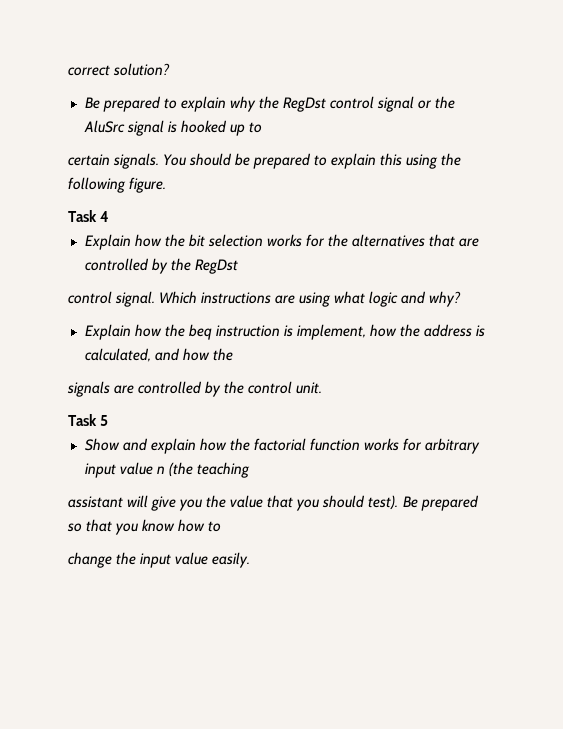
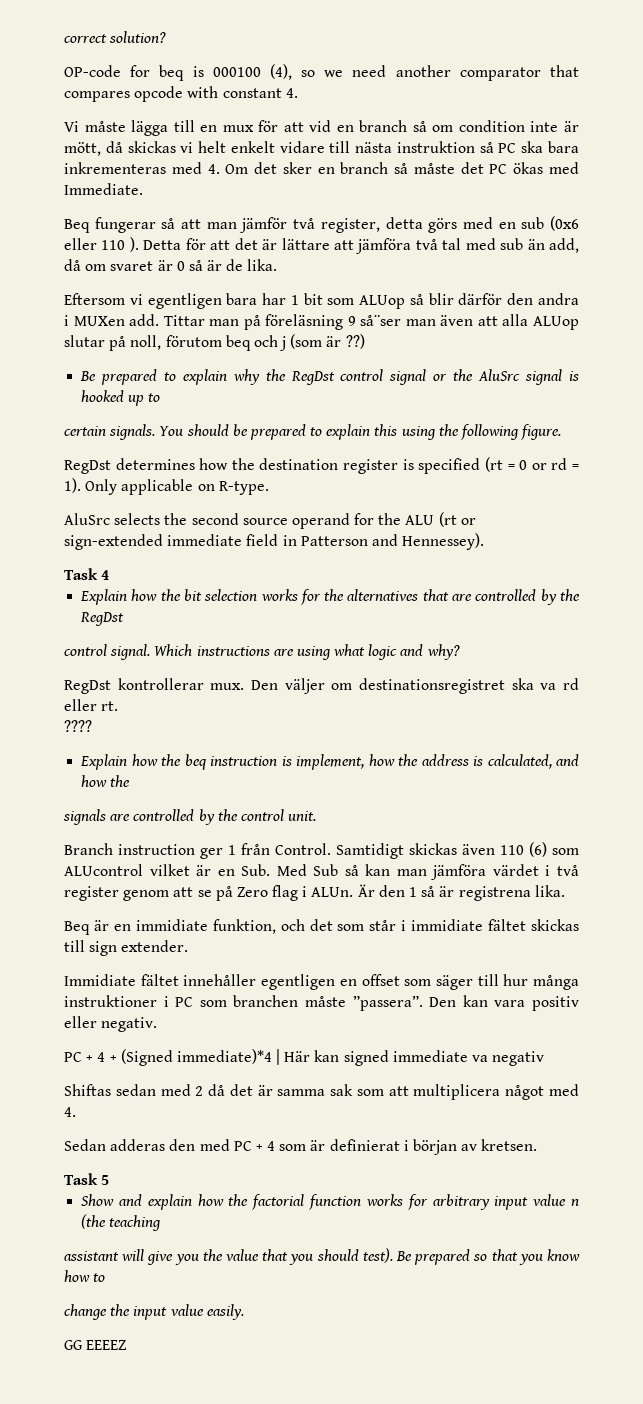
+ OP-code for beq is 000100 (4), so we need another comparator that compares opcode with constant 4.
+ Vi måste lägga till en mux för att vid en branch så om condition inte är mött, då skickas vi helt enkelt vidare till nästa instruktion så PC ska bara inkrementeras med 4. Om det sker en branch så måste det PC ökas med Immediate.
+ Beq fungerar så att man jämför två register, detta görs med en sub (0x6 eller 110 ). Detta för att det är lättare att jämföra två tal med sub än add, då om svaret är 0 så är de lika.
+ Eftersom vi egentligen bara har 1 bit som ALUop så blir därför den andra i MUXen add. Tittar man på föreläsning 9 så¨ser man även att alla ALUop slutar på noll, förutom beq och j (som är ??)
+ RegDst determines how the destination register is specified (rt = 0 or rd = 1). Only applicable on R-type.
+ AluSrc selects the second source operand for the ALU (rt or sign-extended immediate field in Patterson and Hennessey).
+ RegDst kontrollerar mux. Den väljer om destinationsregistret ska va rd eller rt.
+ ????
+ Branch instruction ger 1 från Control. Samtidigt skickas även 110 (6) som ALUcontrol vilket är en Sub. Med Sub så kan man jämföra värdet i två register genom att se på Zero flag i ALUn. Är den 1 så är registrena lika.
+ Beq är en immidiate funktion, och det som står i immidiate fältet skickas till sign extender.
+ Immidiate fältet innehåller egentligen en offset som säger till hur många instruktioner i PC som branchen måste ”passera”. Den kan vara positiv eller negativ.
+ PC + 4 + (Signed immediate)*4 | Här kan signed immediate va negativ
+ Shiftas sedan med 2 då det är samma sak som att multiplicera något med 4.
+ Sedan adderas den med PC + 4 som är definierat i början av kretsen.
+ GG EEEEZ

